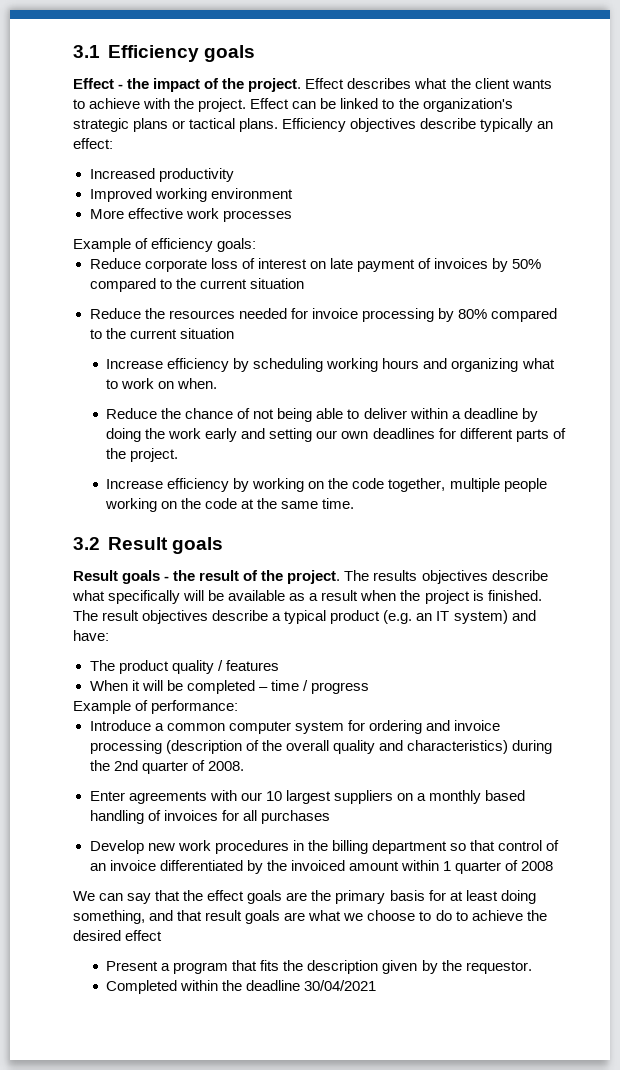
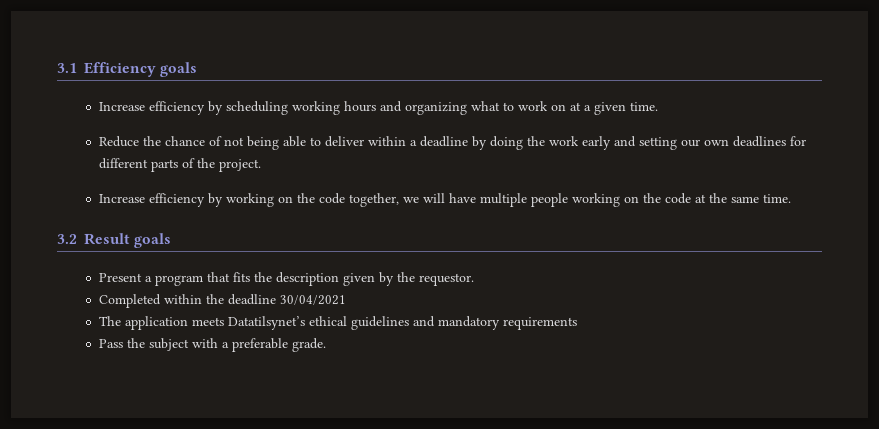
- Effect - the impact of the project. Effect describes what the client wants to achieve with the project. Effect can be linked to the organization's strategic plans or tactical plans. Efficiency objectives describe typically an effect:
- Increased productivity
- Improved working environment
- More effective work processes
- Example of efficiency goals:
- Reduce corporate loss of interest on late payment of invoices by 50% compared to the current situation
- Reduce the resources needed for invoice processing by 80% compared to the current situation
- Increase efficiency by scheduling working hours and organizing what to work on when.
+ Increase efficiency by scheduling working hours and organizing what to work on at a given time.
- Increase efficiency by working on the code together, multiple people working on the code at the same time.
+ Increase efficiency by working on the code together, we will have multiple people working on the code at the same time.
- Result goals - the result of the project. The results objectives describe what specifically will be available as a result when the project is finished. The result objectives describe a typical product (e.g. an IT system) and have:
- The product quality / features
- When it will be completed – time / progress
- Example of performance:
- Introduce a common computer system for ordering and invoice processing (description of the overall quality and characteristics) during the 2nd quarter of 2008.
- Enter agreements with our 10 largest suppliers on a monthly based handling of invoices for all purchases
- Develop new work procedures in the billing department so that control of an invoice differentiated by the invoiced amount within 1 quarter of 2008
- We can say that the effect goals are the primary basis for at least doing something, and that result goals are what we choose to do to achieve the desired effect
+ The application meets Datatilsynet’s ethical guidelines and mandatory requirements
+ Pass the subject with a preferable grade.

